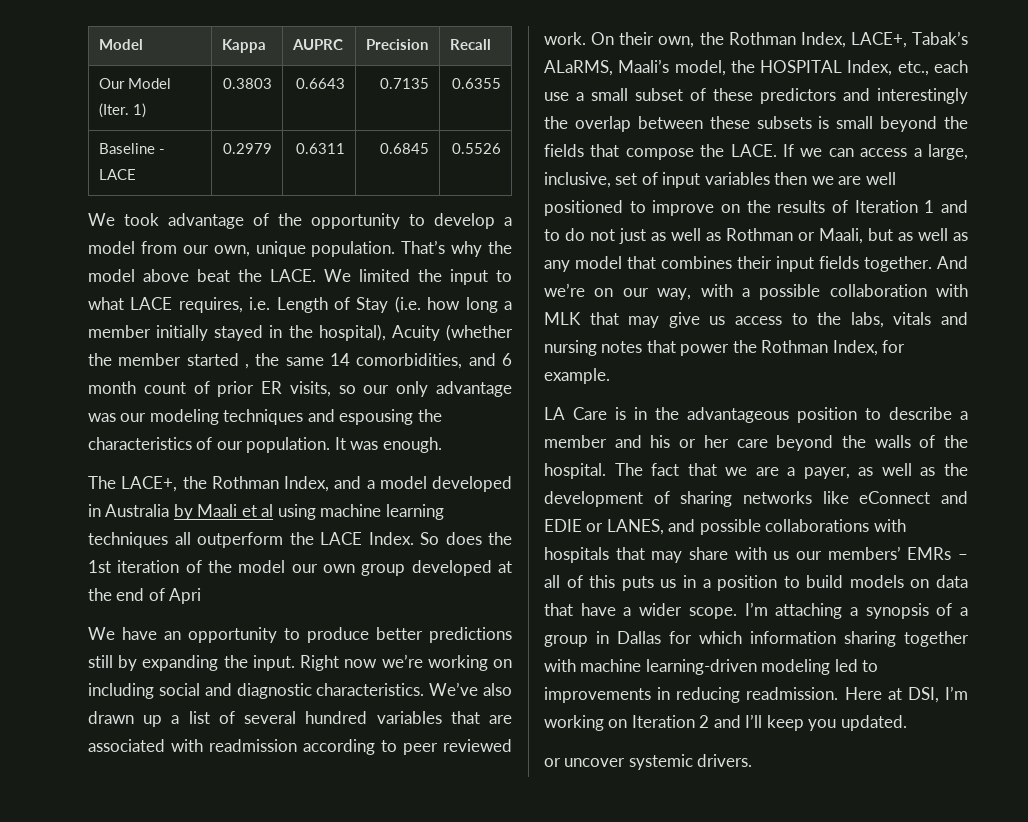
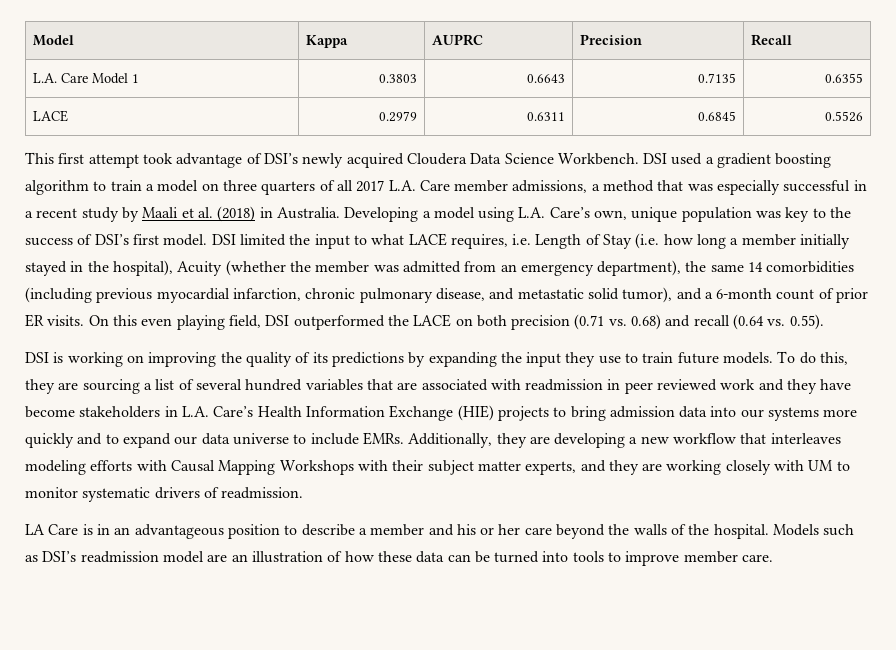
- Our Model (Iter. 1) | 0.3803 | 0.6643 | 0.7135 | 0.6355
+ L.A. Care Model 1 | 0.3803 | 0.6643 | 0.7135 | 0.6355
- Baseline - LACE | 0.2979 | 0.6311 | 0.6845 | 0.5526
+ LACE | 0.2979 | 0.6311 | 0.6845 | 0.5526
- We took advantage of the opportunity to develop a model from our own, unique population. That’s why the model above beat the LACE. We limited the input to what LACE requires, i.e. Length of Stay (i.e. how long a member initially stayed in the hospital), Acuity (whether the member started , the same 14 comorbidities, and 6 month count of prior ER visits, so our only advantage was our modeling techniques and espousing the characteristics of our population. It was enough.
- The LACE+, the Rothman Index, and a model developed in Australia by Maali et al using machine learning techniques all outperform the LACE Index. So does the 1st iteration of the model our own group developed at the end of Apri
- We have an opportunity to produce better predictions still by expanding the input. Right now we’re working on including social and diagnostic characteristics. We’ve also drawn up a list of several hundred variables that are associated with readmission according to peer reviewed work. On their own, the Rothman Index, LACE+, Tabak’s ALaRMS, Maali’s model, the HOSPITAL Index, etc., each use a small subset of these predictors and interestingly the overlap between these subsets is small beyond the fields that compose the LACE. If we can access a large, inclusive, set of input variables then we are well positioned to improve on the results of Iteration 1 and to do not just as well as Rothman or Maali, but as well as any model that combines their input fields together. And we’re on our way, with a possible collaboration with MLK that may give us access to the labs, vitals and nursing notes that power the Rothman Index, for example.
+ This first attempt took advantage of DSI’s newly acquired Cloudera Data Science Workbench. DSI used a gradient boosting algorithm to train a model on three quarters of all 2017 L.A. Care member admissions, a method that was especially successful in a recent study by Maali et al. (2018) in Australia. Developing a model using L.A. Care’s own, unique population was key to the success of DSI’s first model. DSI limited the input to what LACE requires, i.e. Length of Stay (i.e. how long a member initially stayed in the hospital), Acuity (whether the member was admitted from an emergency department), the same 14 comorbidities (including previous myocardial infarction, chronic pulmonary disease, and metastatic solid tumor), and a 6-month count of prior ER visits. On this even playing field, DSI outperformed the LACE on both precision (0.71 vs. 0.68) and recall (0.64 vs. 0.55).
+ DSI is working on improving the quality of its predictions by expanding the input they use to train future models. To do this, they are sourcing a list of several hundred variables that are associated with readmission in peer reviewed work and they have become stakeholders in L.A. Care’s Health Information Exchange (HIE) projects to bring admission data into our systems more quickly and to expand our data universe to include EMRs. Additionally, they are developing a new workflow that interleaves modeling efforts with Causal Mapping Workshops with their subject matter experts, and they are working closely with UM to monitor systematic drivers of readmission.
- LA Care is in the advantageous position to describe a member and his or her care beyond the walls of the hospital.
+ LA Care is in an advantageous position to describe a member and his or her care beyond the walls of the hospital.
- The fact that we are a payer, as well as the development of sharing networks like eConnect and EDIE or LANES, and possible collaborations with hospitals that may share with us our members’ EMRs – all of this puts us in a position to build models on data that have a wider scope. I’m attaching a synopsis of a group in Dallas for which information sharing together with machine learning-driven modeling led to improvements in reducing readmission. Here at DSI, I’m working on Iteration 2 and I’ll keep you updated.
- or uncover systemic drivers.
+ Models such as DSI’s readmission model are an illustration of how these data can be turned into tools to improve member care.

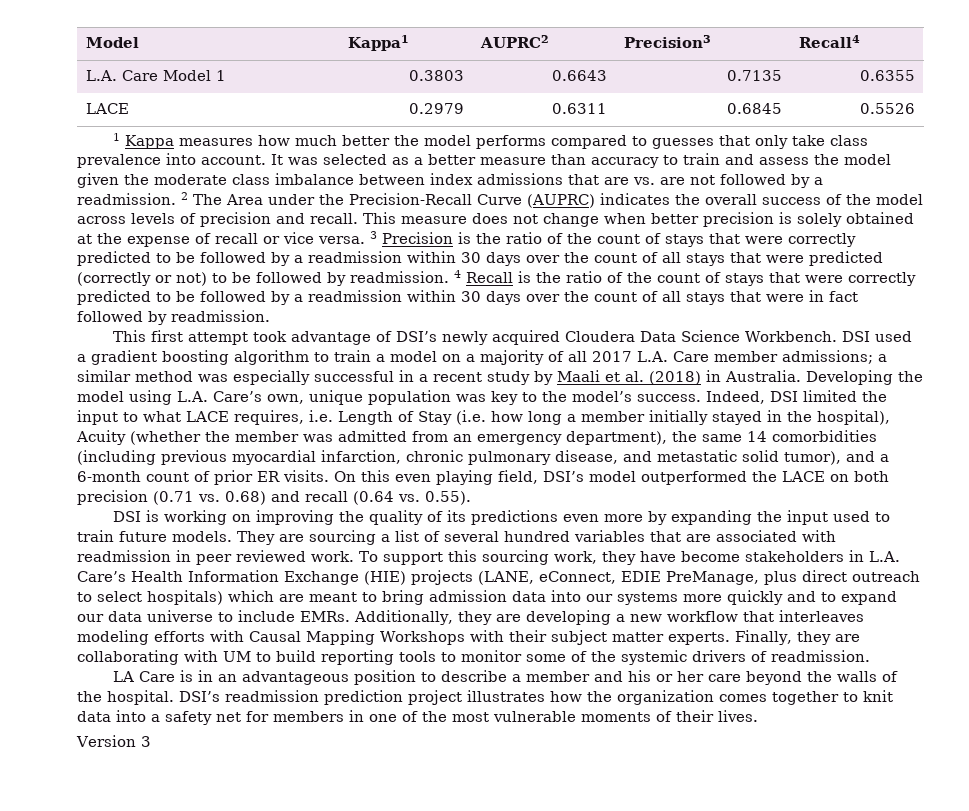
- Model | Kappa | AUPRC | Precision | Recall
+ Model | Kappa1 | AUPRC2 | Precision3 | Recall4
+ 1 Kappa measures how much better the model performs compared to guesses that only take class prevalence into account. It was selected as a better measure than accuracy to train and assess the model given the moderate class imbalance between index admissions that are vs. are not followed by a readmission. 2 The Area under the Precision-Recall Curve (AUPRC) indicates the overall success of the model across levels of precision and recall. This measure does not change when better precision is solely obtained at the expense of recall or vice versa. 3 Precision is the ratio of the count of stays that were correctly predicted to be followed by a readmission within 30 days over the count of all stays that were predicted (correctly or not) to be followed by readmission. 4 Recall is the ratio of the count of stays that were correctly predicted to be followed by a readmission within 30 days over the count of all stays that were in fact followed by readmission.
- DSI used a gradient boosting algorithm to train a model on three quarters of all 2017 L.A. Care member admissions, a method that was especially successful in a recent study by Maali et al. (2018) in Australia.
+ DSI used a gradient boosting algorithm to train a model on a majority of all 2017 L.A. Care member admissions; a similar method was especially successful in a recent study by Maali et al. (2018) in Australia.
- Developing a model using L.A. Care’s own, unique population was key to the success of DSI’s first model. DSI limited the input to what LACE requires, i.e. Length of Stay (i.e. how long a member initially stayed in the hospital), Acuity (whether the member was admitted from an emergency department), the same 14 comorbidities (including previous myocardial infarction, chronic pulmonary disease, and metastatic solid tumor), and a 6-month count of prior ER visits.
+ Developing the model using L.A. Care’s own, unique population was key to the model’s success. Indeed, DSI limited the input to what LACE requires, i.e. Length of Stay (i.e. how long a member initially stayed in the hospital), Acuity (whether the member was admitted from an emergency department), the same 14 comorbidities (including previous myocardial infarction, chronic pulmonary disease, and metastatic solid tumor), and a 6-month count of prior ER visits.
- On this even playing field, DSI outperformed the LACE on both precision (0.71 vs. 0.68) and recall (0.64 vs. 0.55).
+ On this even playing field, DSI’s model outperformed the LACE on both precision (0.71 vs. 0.68) and recall (0.64 vs. 0.55).
- DSI is working on improving the quality of its predictions by expanding the input they use to train future models.
+ DSI is working on improving the quality of its predictions even more by expanding the input used to train future models.
- To do this, they are sourcing a list of several hundred variables that are associated with readmission in peer reviewed work and they have become stakeholders in L.A. Care’s Health Information Exchange (HIE) projects to bring admission data into our systems more quickly and to expand our data universe to include EMRs.
+ They are sourcing a list of several hundred variables that are associated with readmission in peer reviewed work. To support this sourcing work, they have become stakeholders in L.A. Care’s Health Information Exchange (HIE) projects (LANE, eConnect, EDIE PreManage, plus direct outreach to select hospitals) which are meant to bring admission data into our systems more quickly and to expand our data universe to include EMRs.
- Additionally, they are developing a new workflow that interleaves modeling efforts with Causal Mapping Workshops with their subject matter experts, and they are working closely with UM to monitor systematic drivers of readmission.
+ Additionally, they are developing a new workflow that interleaves modeling efforts with Causal Mapping Workshops with their subject matter experts. Finally, they are collaborating with UM to build reporting tools to monitor some of the systemic drivers of readmission.
- Models such as DSI’s readmission model are an illustration of how these data can be turned into tools to improve member care.
+ DSI’s readmission prediction project illustrates how the organization comes together to knit data into a safety net for members in one of the most vulnerable moments of their lives.
+ Version 3

